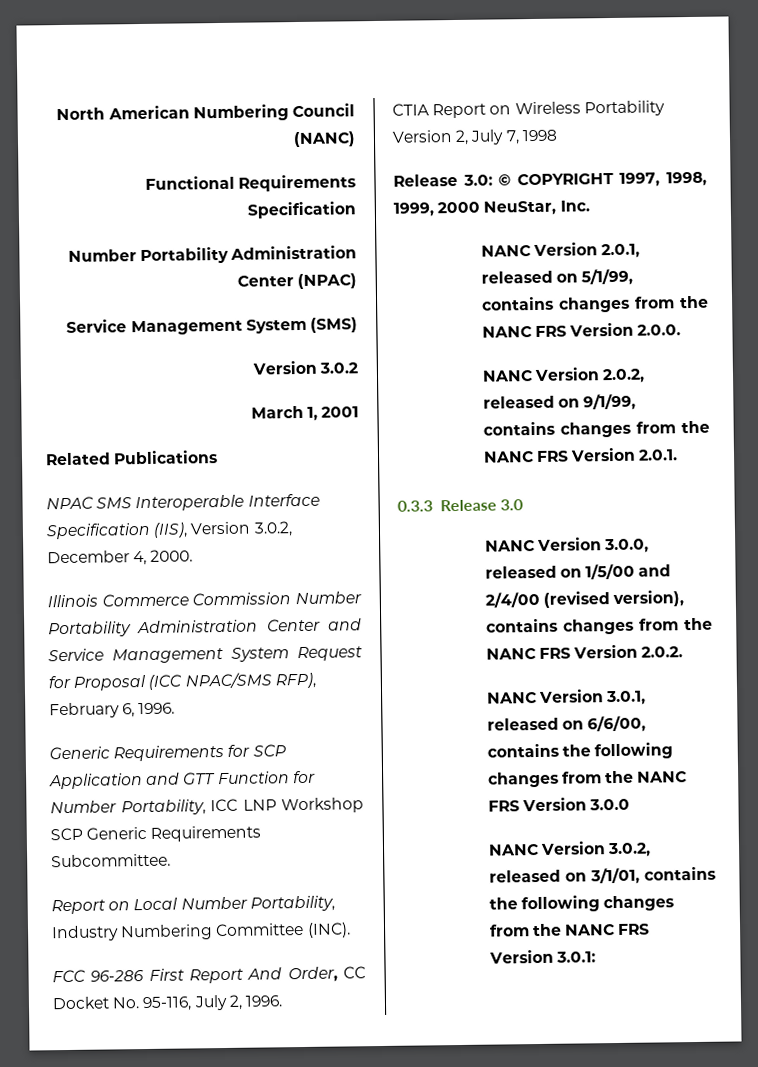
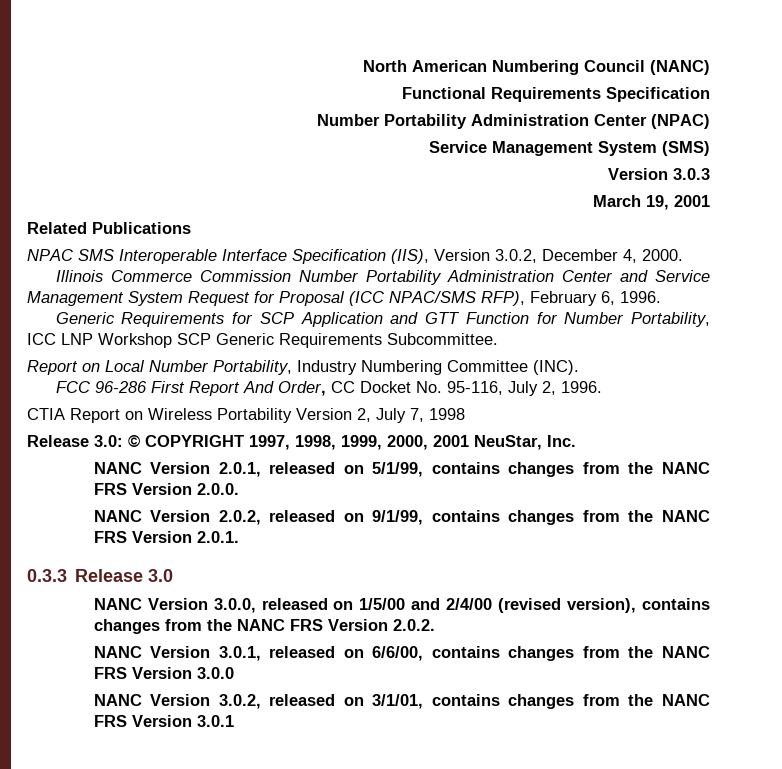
- Version 3.0.2
+ Version 3.0.3
- March 1, 2001
+ March 19, 2001
- Release 3.0: © COPYRIGHT 1997, 1998, 1999, 2000 NeuStar, Inc.
+ Release 3.0: © COPYRIGHT 1997, 1998, 1999, 2000, 2001 NeuStar, Inc.
- NANC Version 3.0.1, released on 6/6/00, contains the following changes from the NANC FRS Version 3.0.0
+ NANC Version 3.0.1, released on 6/6/00, contains changes from the NANC FRS Version 3.0.0
- NANC Version 3.0.2, released on 3/1/01, contains the following changes from the NANC FRS Version 3.0.1:
+ NANC Version 3.0.2, released on 3/1/01, contains changes from the NANC FRS Version 3.0.1

